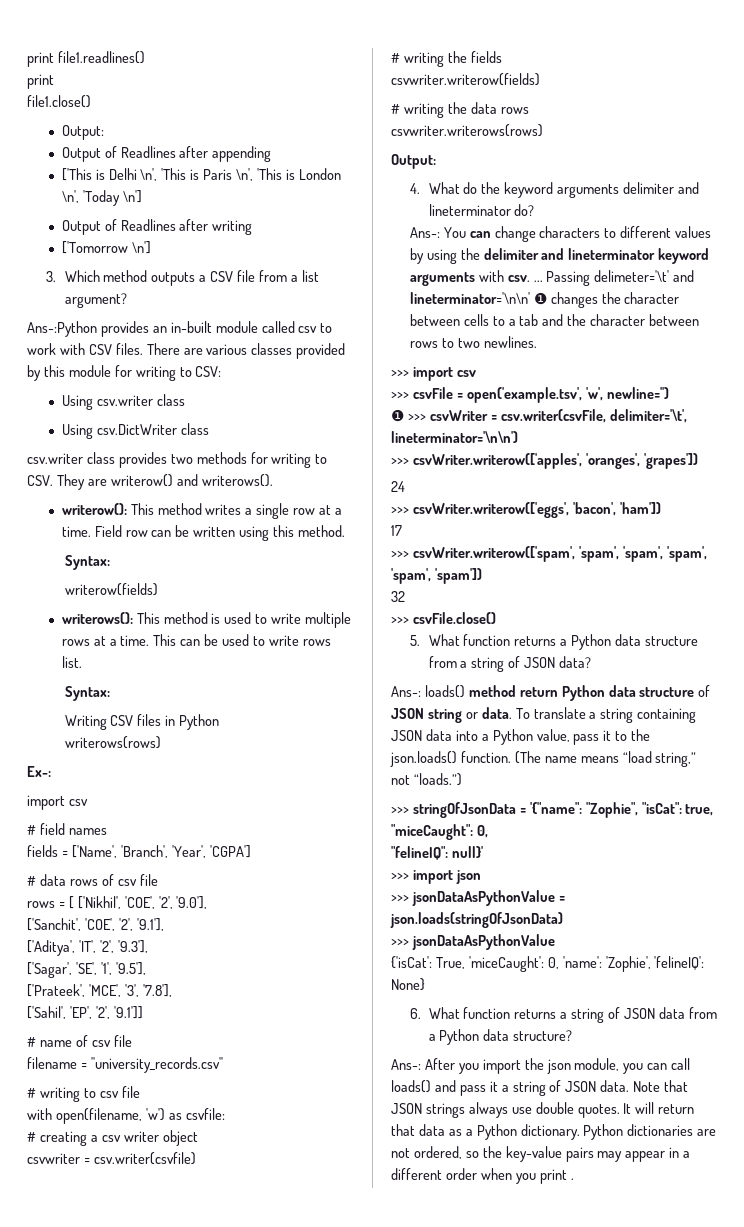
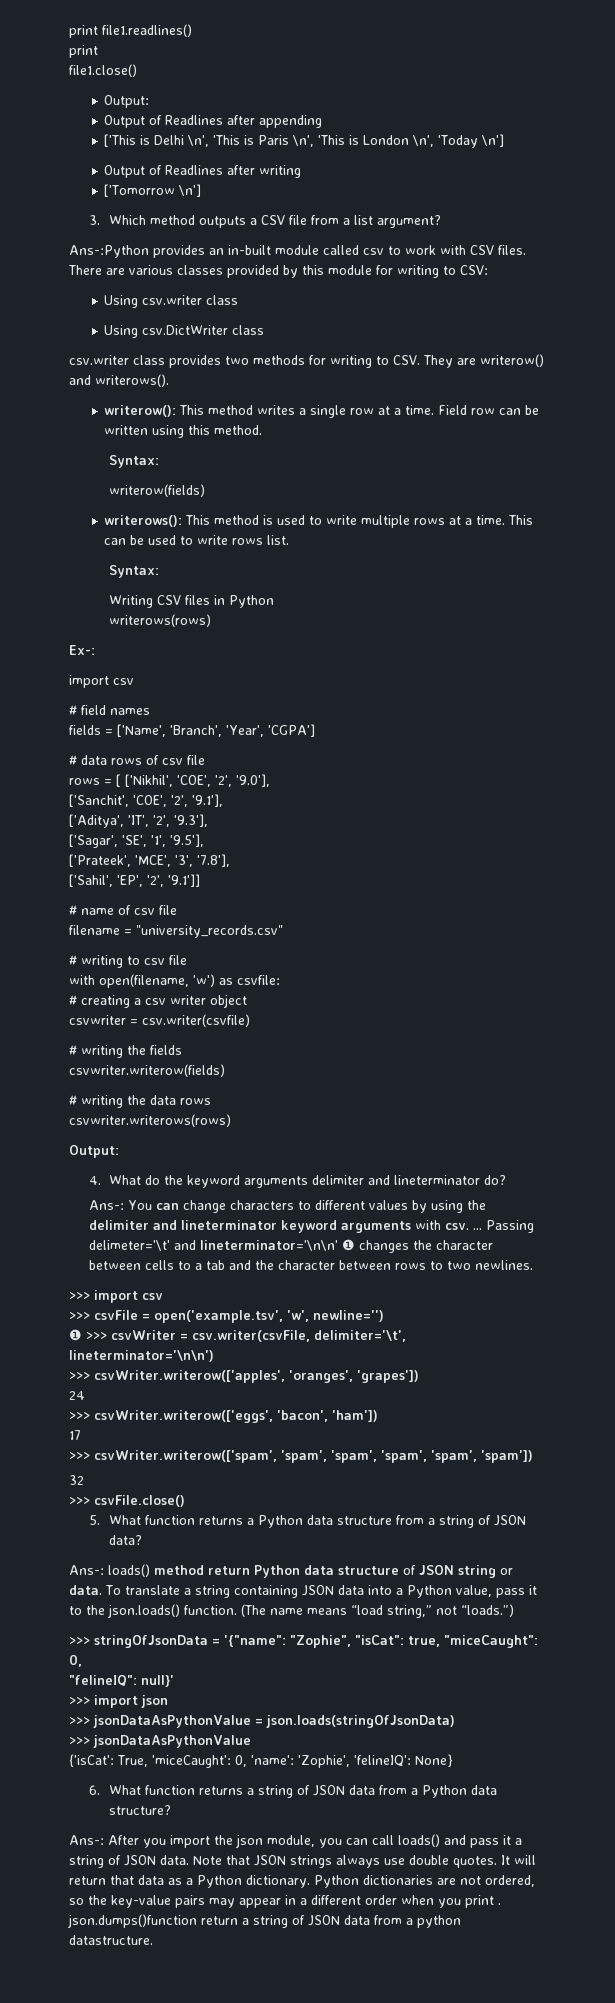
- Python dictionaries are not ordered, so the key-value pairs may appear in a different order when you print .
+ Python dictionaries are not ordered, so the key-value pairs may appear in a different order when you print . json.dumps()function return a string of JSON data from a python datastructure.

